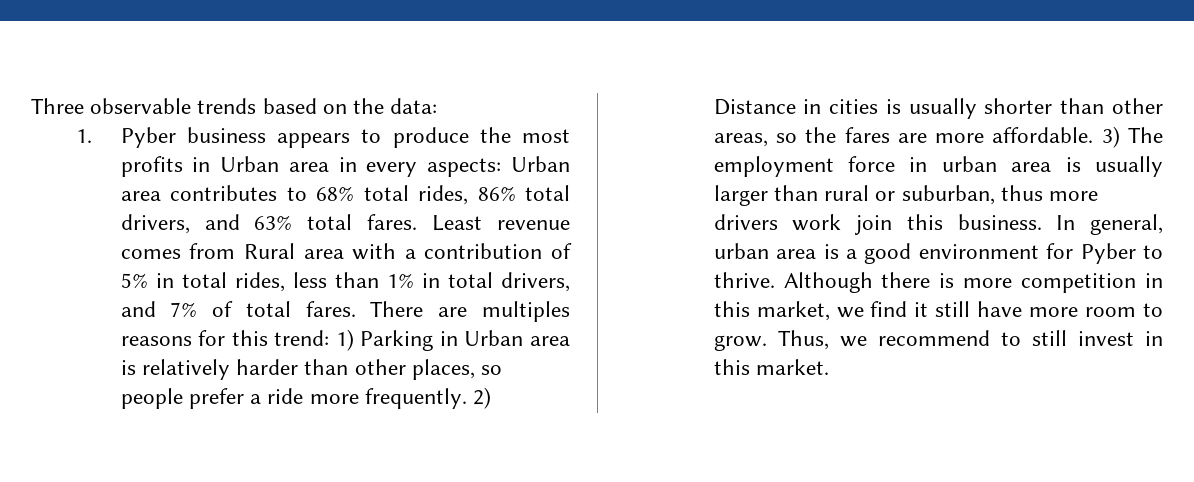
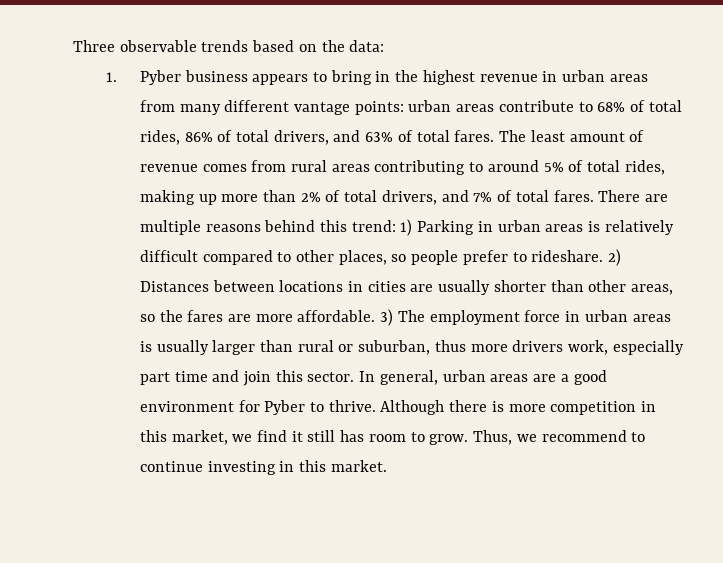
- 1. Pyber business appears to produce the most profits in Urban area in every aspects: Urban area contributes to 68% total rides, 86% total drivers, and 63% total fares. Least revenue comes from Rural area with a contribution of 5% in total rides, less than 1% in total drivers, and 7% of total fares.
+ 1. Pyber business appears to bring in the highest revenue in urban areas from many different vantage points: urban areas contribute to 68% of total rides, 86% of total drivers, and 63% of total fares. The least amount of revenue comes from rural areas contributing to around 5% of total rides, making up more than 2% of total drivers, and 7% of total fares.
- There are multiples reasons for this trend: 1) Parking in Urban area is relatively harder than other places, so people prefer a ride more frequently. 2) Distance in cities is usually shorter than other areas, so the fares are more affordable.
+ There are multiple reasons behind this trend: 1) Parking in urban areas is relatively difficult compared to other places, so people prefer to rideshare. 2) Distances between locations in cities are usually shorter than other areas, so the fares are more affordable.
- 3) The employment force in urban area is usually larger than rural or suburban, thus more drivers work join this business.
+ 3) The employment force in urban areas is usually larger than rural or suburban, thus more drivers work, especially part time and join this sector.
- In general, urban area is a good environment for Pyber to thrive.
+ In general, urban areas are a good environment for Pyber to thrive.
- Although there is more competition in this market, we find it still have more room to grow.
+ Although there is more competition in this market, we find it still has room to grow.
- Thus, we recommend to still invest in this market.
+ Thus, we recommend to continue investing in this market.

